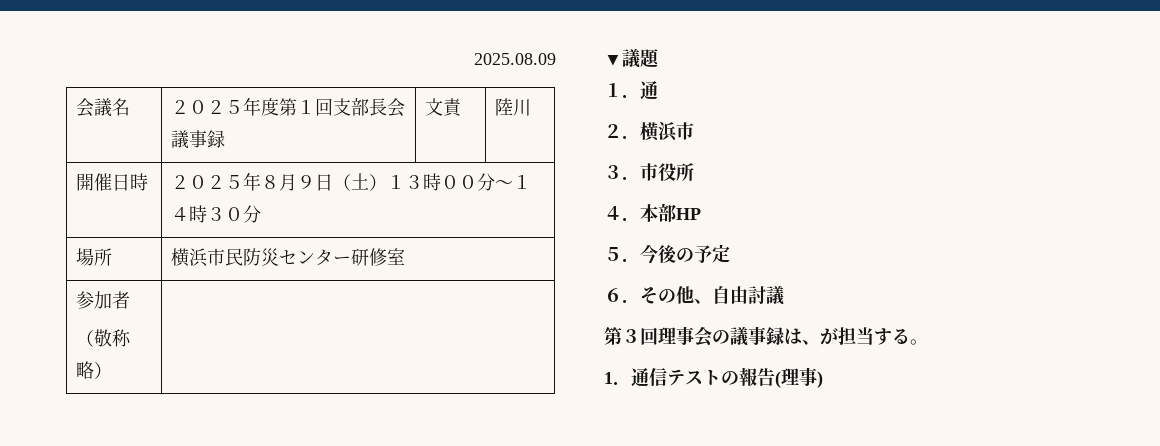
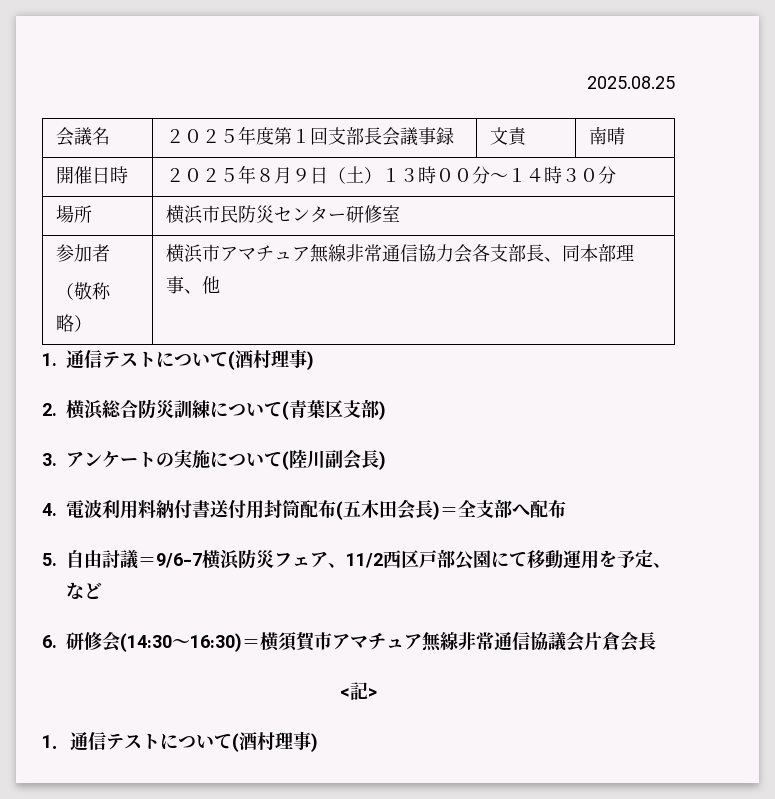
- 2025.08.09
+ 2025.08.25
- 会議名 | ２０２５年度第１回支部長会議事録 | 文責 | 陸川
+ 会議名 | ２０２５年度第１回支部長会議事録 | 文責 | 南晴
  参加者
- （敬称略） |
- ▼議題
- １．通
- ２．横浜市
- ３．市役所
- ４．本部HP
- ５．今後の予定
- ６．その他、自由討議
- 第３回理事会の議事録は、が担当する。
+ （敬称略） | 横浜市アマチュア無線非常通信協力会各支部長、同本部理事、他
+ 1.通信テストについて(酒村理事)
+ 2.横浜総合防災訓練について(青葉区支部)
+ 3.アンケートの実施について(陸川副会長)
+ 4.電波利用料納付書送付用封筒配布(五木田会長)＝全支部へ配布
+ 5.自由討議＝9/6-7横浜防災フェア、11/2西区戸部公園にて移動運用を予定、など
+ 6.研修会(14:30～16:30)＝横須賀市アマチュア無線非常通信協議会片倉会長
+ <記>
- 1．通信テストの報告(理事)
+ 1．通信テストについて(酒村理事)

